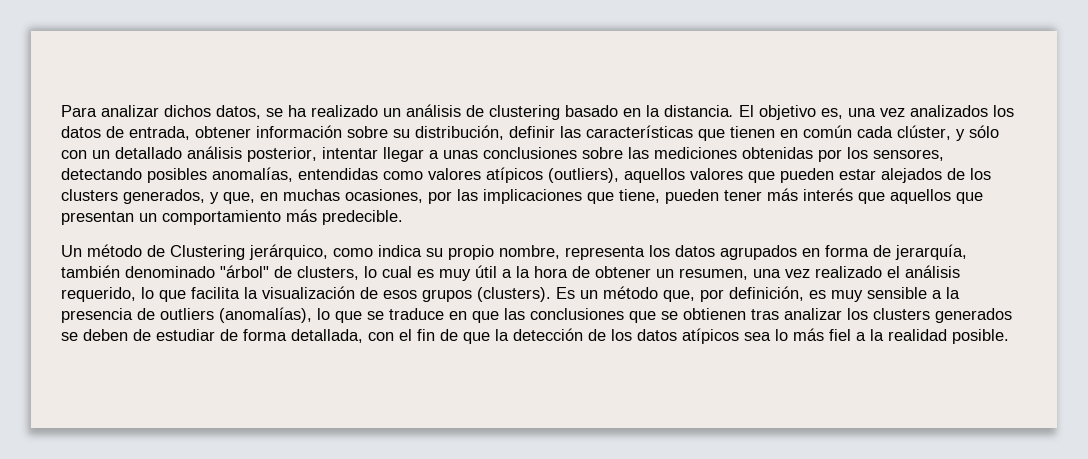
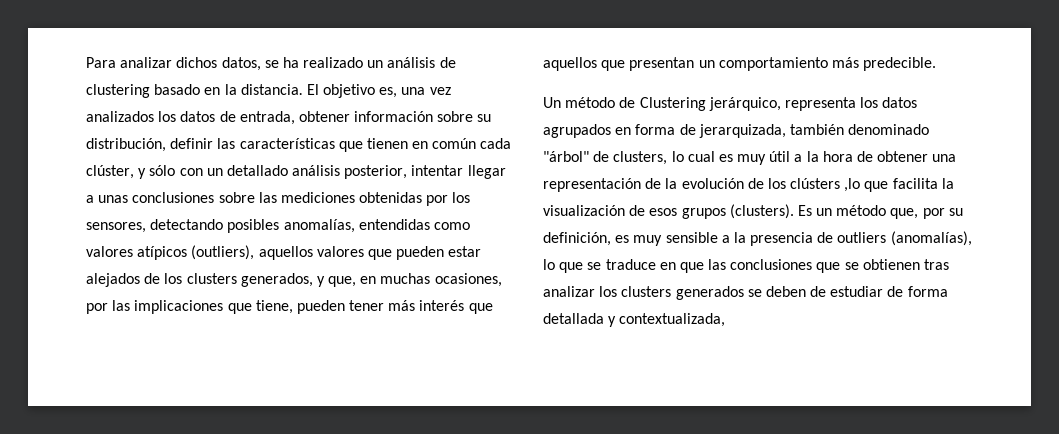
- Un método de Clustering jerárquico, como indica su propio nombre, representa los datos agrupados en forma de jerarquía, también denominado "árbol" de clusters, lo cual es muy útil a la hora de obtener un resumen, una vez realizado el análisis requerido, lo que facilita la visualización de esos grupos (clusters).
+ Un método de Clustering jerárquico, representa los datos agrupados en forma de jerarquizada, también denominado "árbol" de clusters, lo cual es muy útil a la hora de obtener una representación de la evolución de los clústers ,lo que facilita la visualización de esos grupos (clusters).
- Es un método que, por definición, es muy sensible a la presencia de outliers (anomalías), lo que se traduce en que las conclusiones que se obtienen tras analizar los clusters generados se deben de estudiar de forma detallada, con el fin de que la detección de los datos atípicos sea lo más fiel a la realidad posible.
+ Es un método que, por su definición, es muy sensible a la presencia de outliers (anomalías), lo que se traduce en que las conclusiones que se obtienen tras analizar los clusters generados se deben de estudiar de forma detallada y contextualizada,

